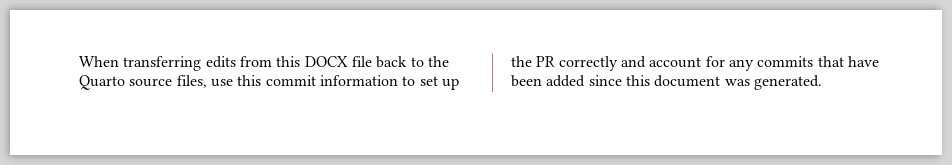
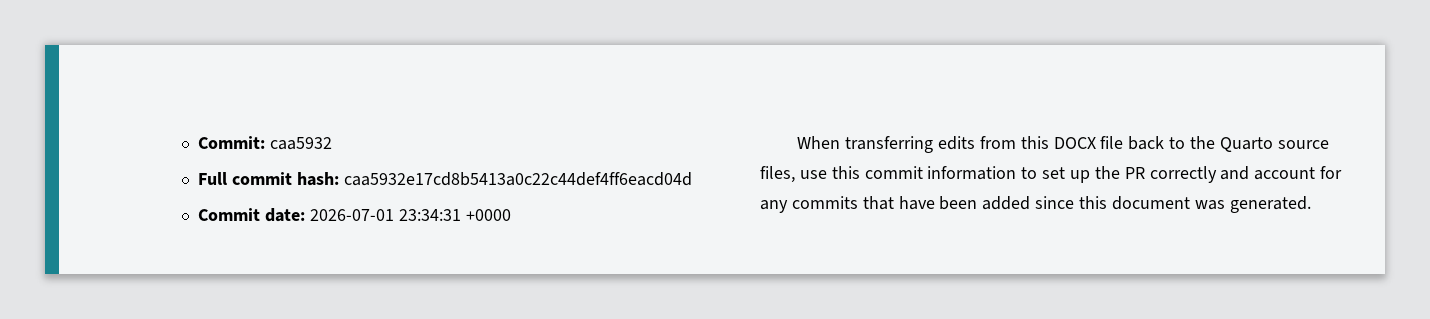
+ Commit: caa5932
+ Full commit hash: caa5932e17cd8b5413a0c22c44def4ff6eacd04d
+ Commit date: 2026-07-01 23:34:31 +0000

